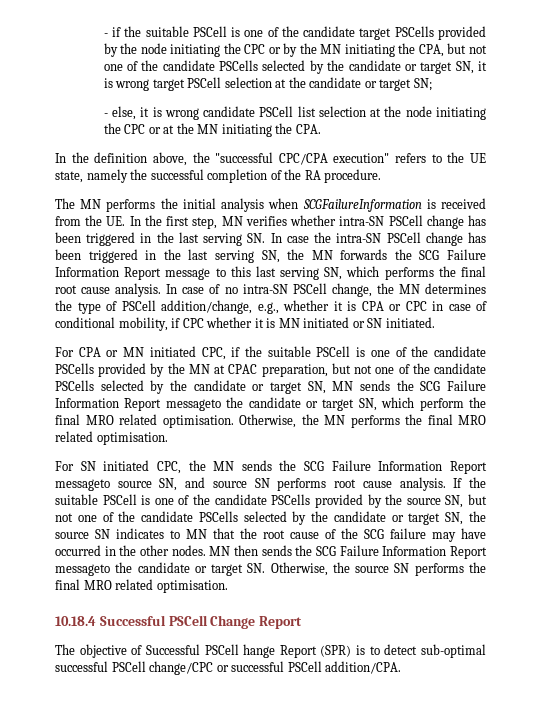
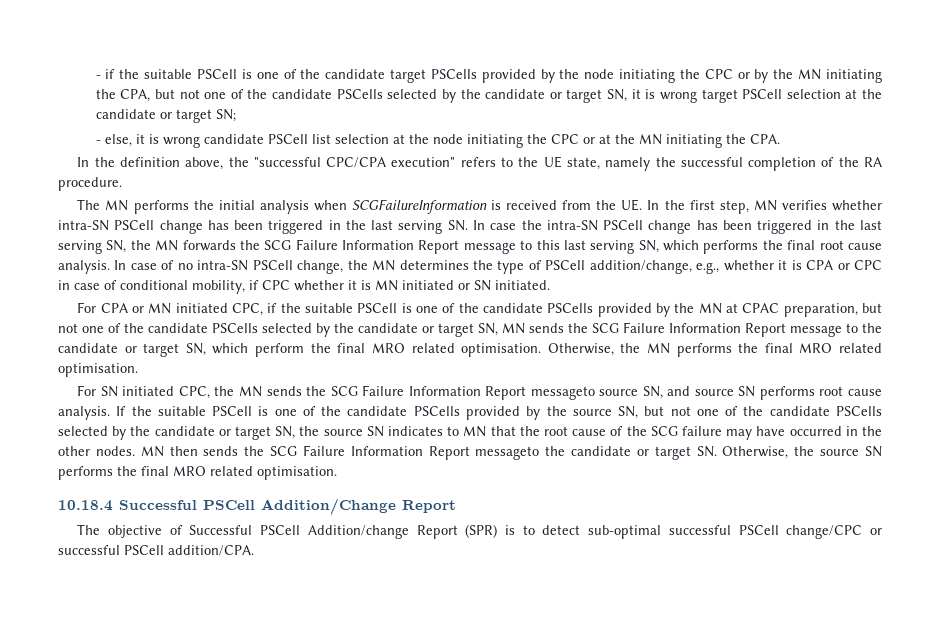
- For CPA or MN initiated CPC, if the suitable PSCell is one of the candidate PSCells provided by the MN at CPAC preparation, but not one of the candidate PSCells selected by the candidate or target SN, MN sends the SCG Failure Information Report messageto the candidate or target SN, which perform the final MRO related optimisation.
+ For CPA or MN initiated CPC, if the suitable PSCell is one of the candidate PSCells provided by the MN at CPAC preparation, but not one of the candidate PSCells selected by the candidate or target SN, MN sends the SCG Failure Information Report message to the candidate or target SN, which perform the final MRO related optimisation.
- 10.18.4 Successful PSCell Change Report
+ 10.18.4 Successful PSCell Addition/Change Report
- The objective of Successful PSCell hange Report (SPR) is to detect sub-optimal successful PSCell change/CPC or successful PSCell addition/CPA.
+ The objective of Successful PSCell Addition/change Report (SPR) is to detect sub-optimal successful PSCell change/CPC or successful PSCell addition/CPA.

